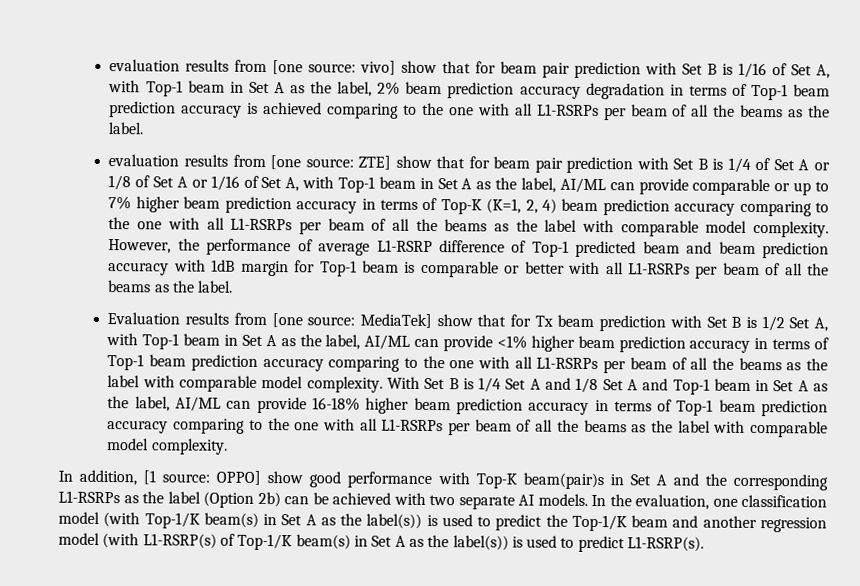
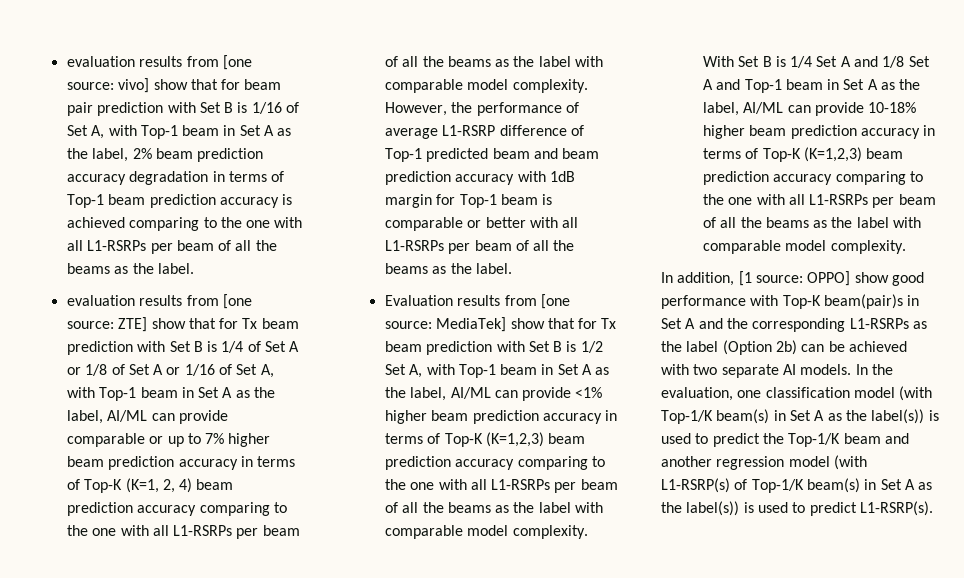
- ZTE] show that for beam pair prediction with Set B is 1/4 of Set A or 1/8 of Set A or 1/16 of Set A, with Top-1 beam in Set A as the label, AI/ML can provide comparable or up to 7% higher beam prediction accuracy in terms of Top-K (K=1, 2, 4) beam prediction accuracy comparing to the one with all L1-RSRPs per beam of all the beams as the label with comparable model complexity.
+ ZTE] show that for Tx beam prediction with Set B is 1/4 of Set A or 1/8 of Set A or 1/16 of Set A, with Top-1 beam in Set A as the label, AI/ML can provide comparable or up to 7% higher beam prediction accuracy in terms of Top-K (K=1, 2, 4) beam prediction accuracy comparing to the one with all L1-RSRPs per beam of all the beams as the label with comparable model complexity.
- MediaTek] show that for Tx beam prediction with Set B is 1/2 Set A, with Top-1 beam in Set A as the label, AI/ML can provide <1% higher beam prediction accuracy in terms of Top-1 beam prediction accuracy comparing to the one with all L1-RSRPs per beam of all the beams as the label with comparable model complexity.
+ MediaTek] show that for Tx beam prediction with Set B is 1/2 Set A, with Top-1 beam in Set A as the label, AI/ML can provide <1% higher beam prediction accuracy in terms of Top-K (K=1,2,3) beam prediction accuracy comparing to the one with all L1-RSRPs per beam of all the beams as the label with comparable model complexity.
- With Set B is 1/4 Set A and 1/8 Set A and Top-1 beam in Set A as the label, AI/ML can provide 16-18% higher beam prediction accuracy in terms of Top-1 beam prediction accuracy comparing to the one with all L1-RSRPs per beam of all the beams as the label with comparable model complexity.
+ With Set B is 1/4 Set A and 1/8 Set A and Top-1 beam in Set A as the label, AI/ML can provide 10-18% higher beam prediction accuracy in terms of Top-K (K=1,2,3) beam prediction accuracy comparing to the one with all L1-RSRPs per beam of all the beams as the label with comparable model complexity.

